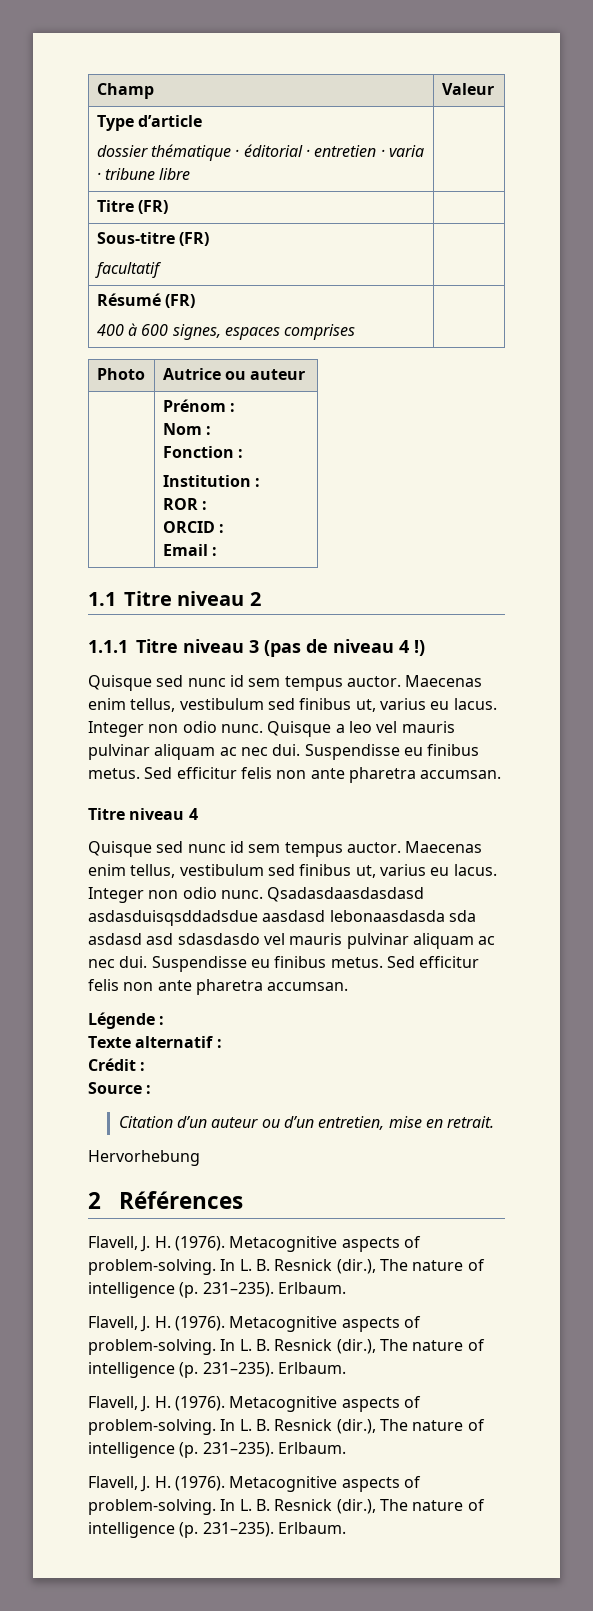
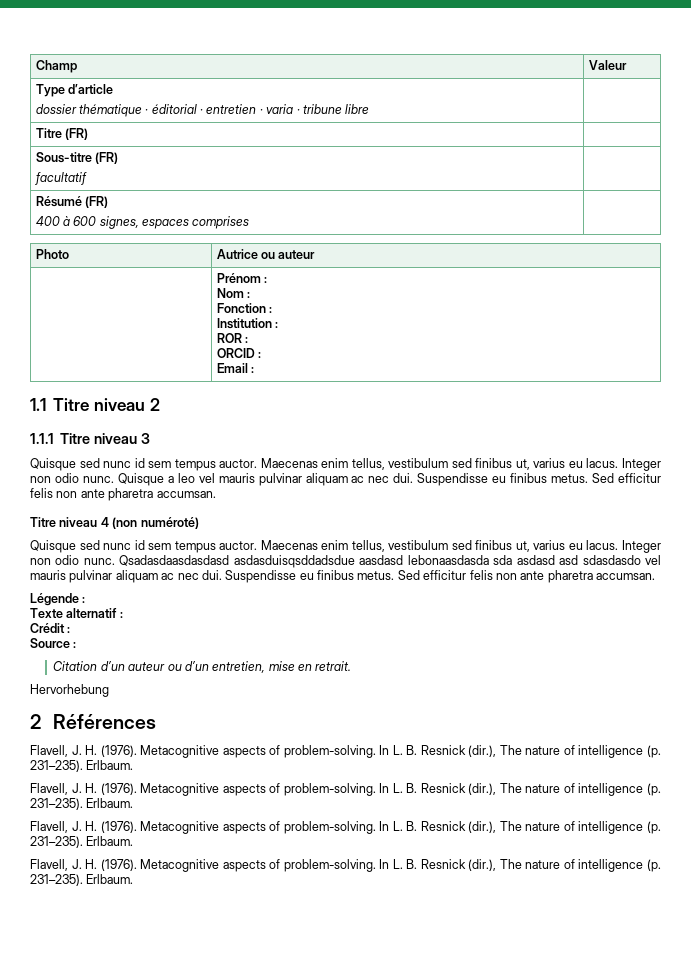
- 1.1.1 Titre niveau 3 (pas de niveau 4 !)
+ 1.1.1 Titre niveau 3
- Titre niveau 4
+ Titre niveau 4 (non numéroté)

